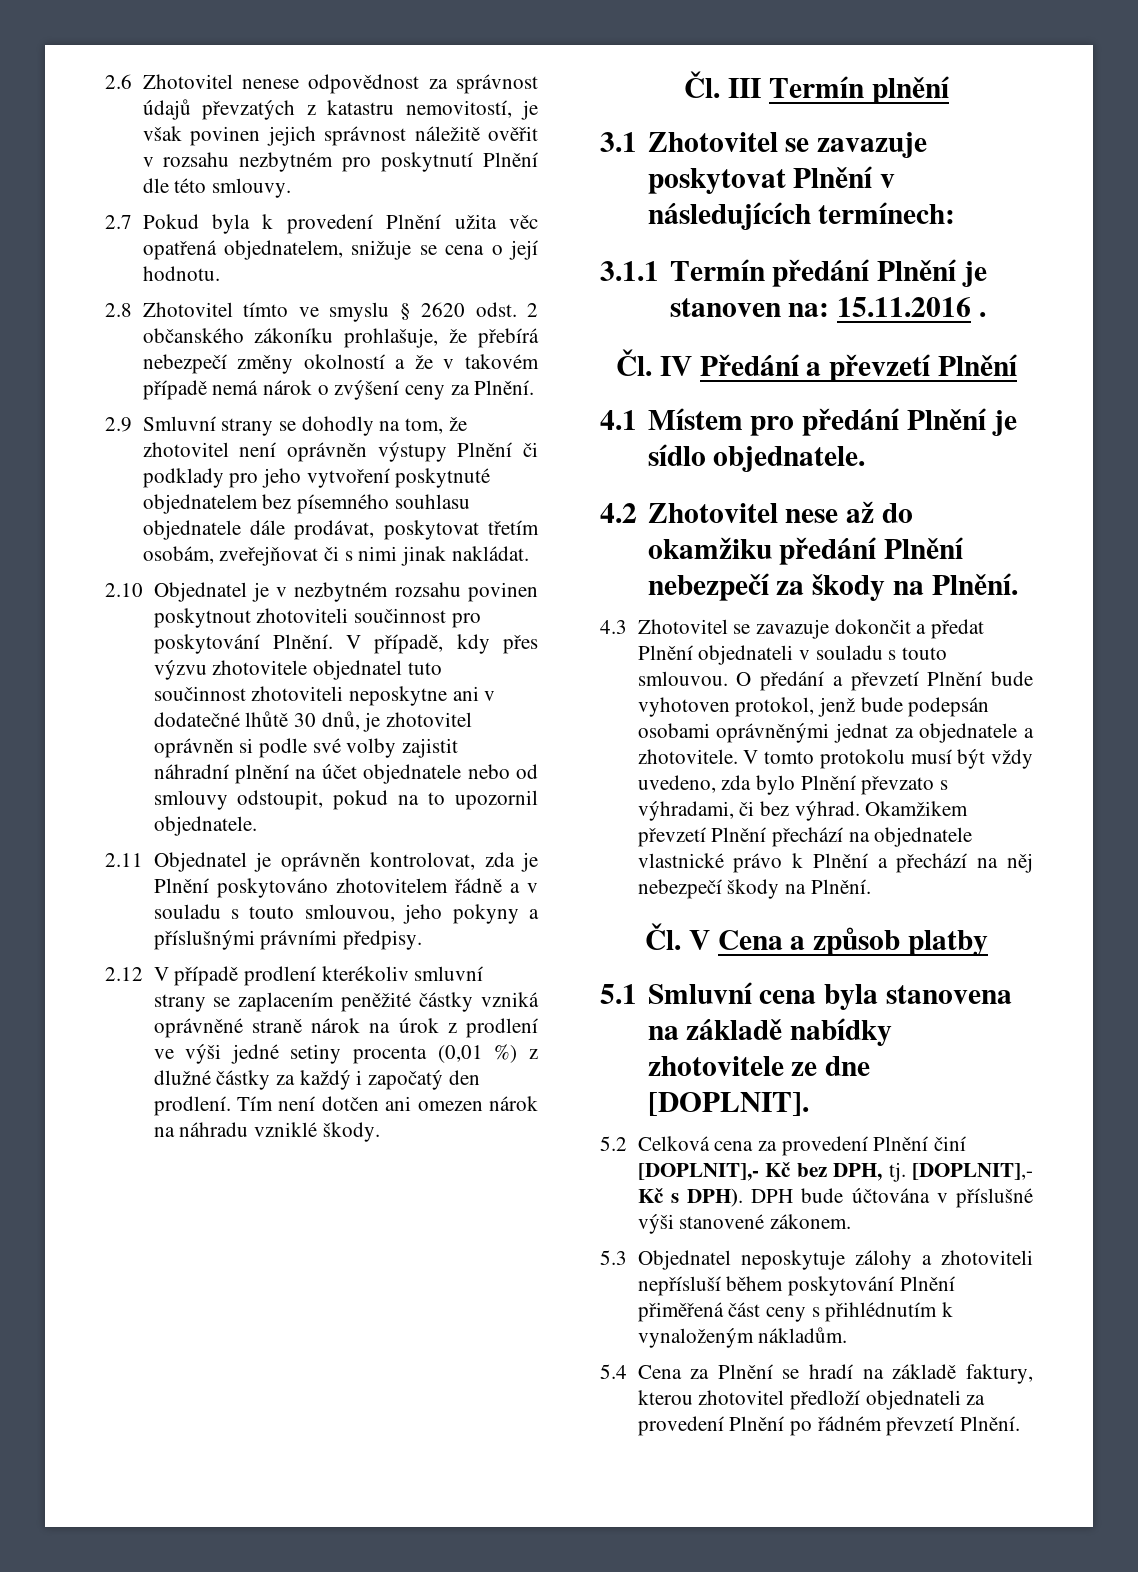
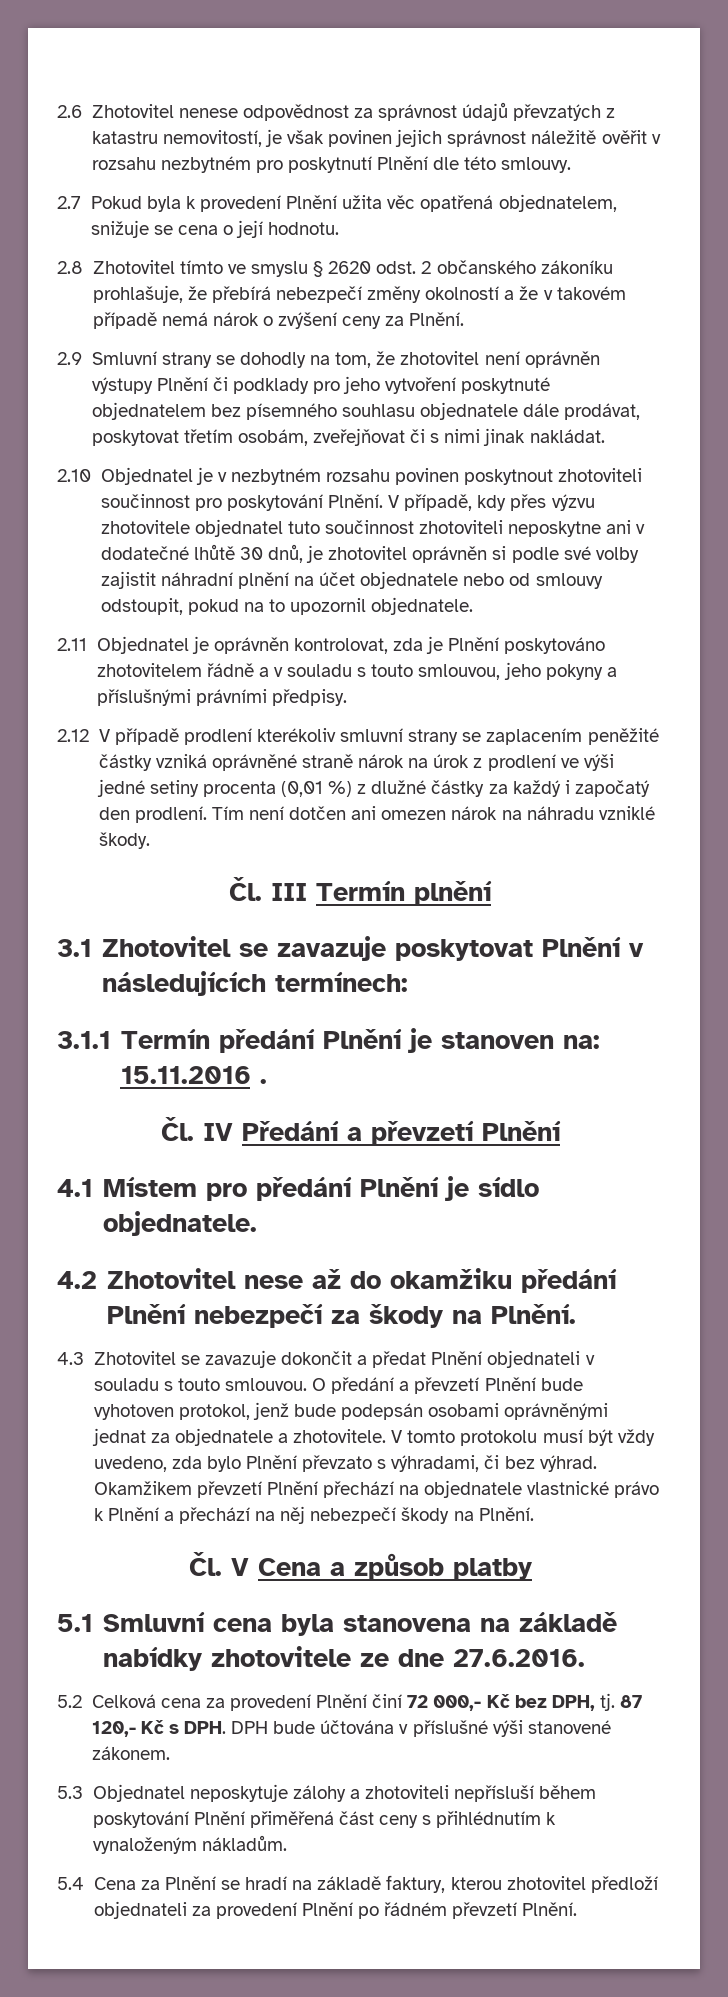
- 5.1 Smluvní cena byla stanovena na základě nabídky zhotovitele ze dne [DOPLNIT].
+ 5.1 Smluvní cena byla stanovena na základě nabídky zhotovitele ze dne 27.6.2016.
- 5.2 Celková cena za provedení Plnění činí [DOPLNIT],- Kč bez DPH, tj.
+ 5.2 Celková cena za provedení Plnění činí 72 000,- Kč bez DPH, tj.
- [DOPLNIT],- Kč s DPH). DPH bude účtována v příslušné výši stanovené zákonem.
+ 87 120,- Kč s DPH. DPH bude účtována v příslušné výši stanovené zákonem.

